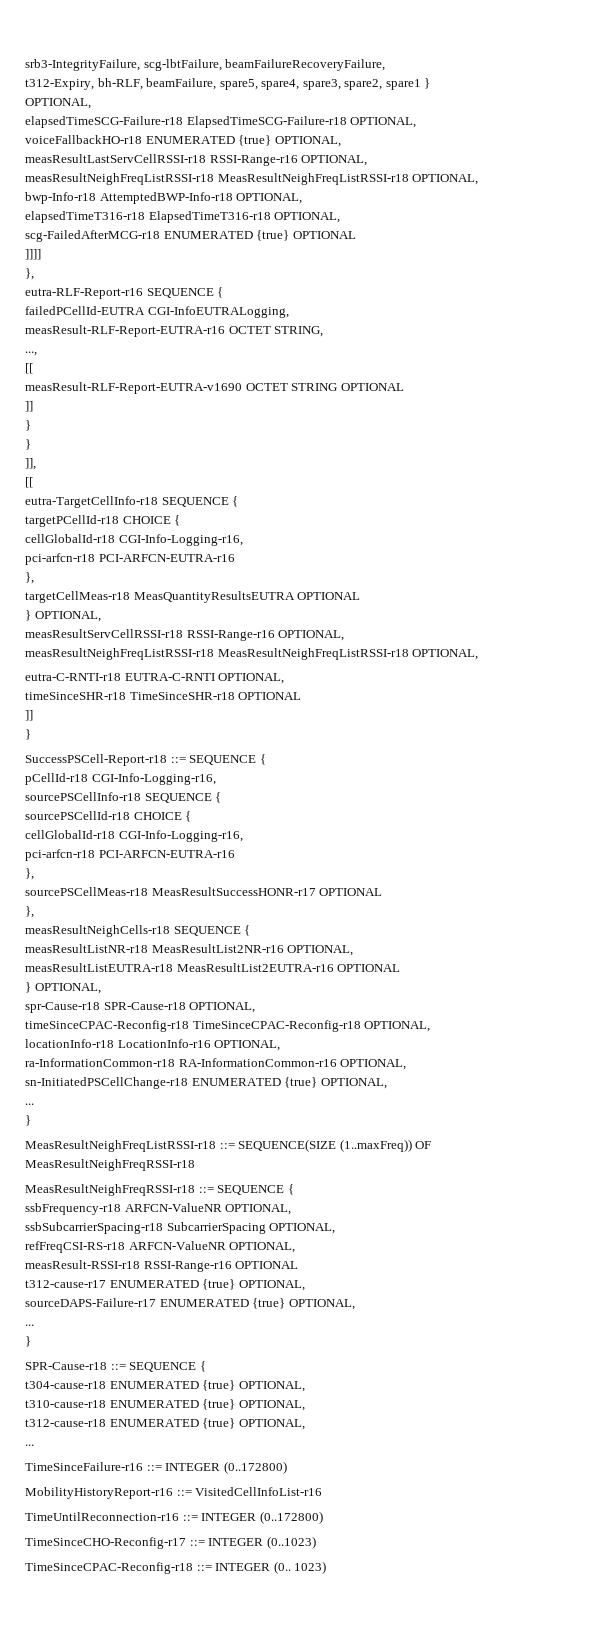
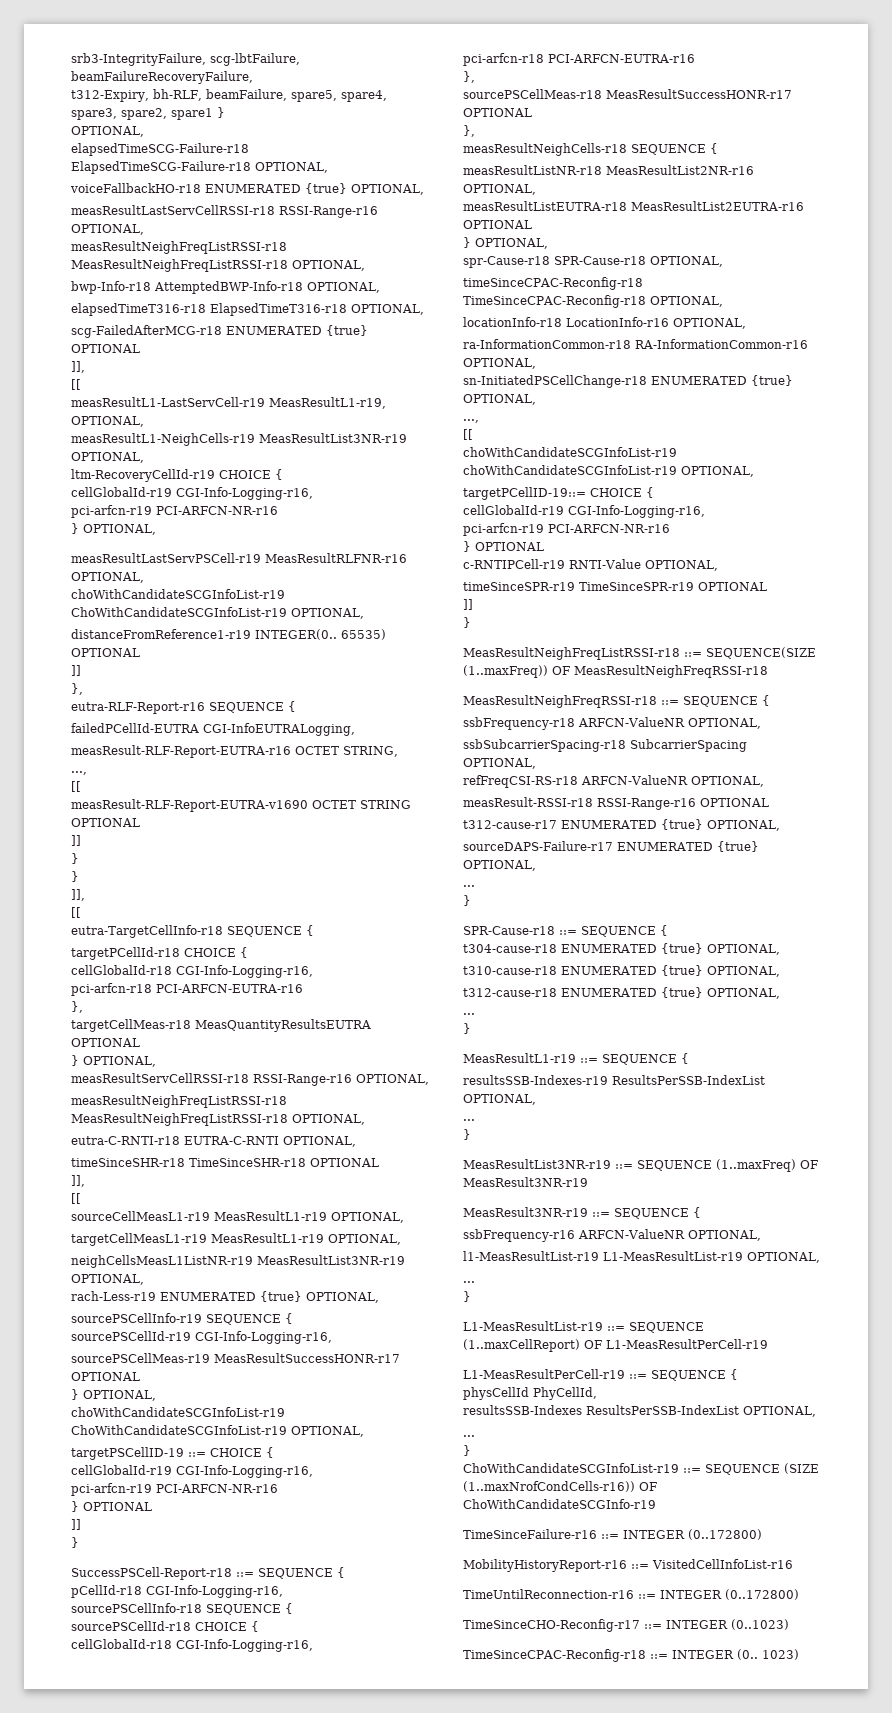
  scg-FailedAfterMCG-r18 ENUMERATED {true} OPTIONAL
- ]]]]
+ ]],
+ [[
+ measResultL1-LastServCell-r19 MeasResultL1-r19, OPTIONAL,
+ measResultL1-NeighCells-r19 MeasResultList3NR-r19 OPTIONAL,
+ ltm-RecoveryCellId-r19 CHOICE {
+ cellGlobalId-r19 CGI-Info-Logging-r16,
+ pci-arfcn-r19 PCI-ARFCN-NR-r16
+ } OPTIONAL,
+ measResultLastServPSCell-r19 MeasResultRLFNR-r16 OPTIONAL,
+ choWithCandidateSCGInfoList-r19 ChoWithCandidateSCGInfoList-r19 OPTIONAL,
+ distanceFromReference1-r19 INTEGER(0.. 65535) OPTIONAL
+ ]]
  timeSinceSHR-r18 TimeSinceSHR-r18 OPTIONAL
+ ]],
+ [[
+ sourceCellMeasL1-r19 MeasResultL1-r19 OPTIONAL,
+ targetCellMeasL1-r19 MeasResultL1-r19 OPTIONAL,
+ neighCellsMeasL1ListNR-r19 MeasResultList3NR-r19 OPTIONAL,
+ rach-Less-r19 ENUMERATED {true} OPTIONAL,
+ sourcePSCellInfo-r19 SEQUENCE {
+ sourcePSCellId-r19 CGI-Info-Logging-r16,
+ sourcePSCellMeas-r19 MeasResultSuccessHONR-r17 OPTIONAL
+ } OPTIONAL,
+ choWithCandidateSCGInfoList-r19 ChoWithCandidateSCGInfoList-r19 OPTIONAL,
+ targetPSCellID-19 ::= CHOICE {
+ cellGlobalId-r19 CGI-Info-Logging-r16,
+ pci-arfcn-r19 PCI-ARFCN-NR-r16
+ } OPTIONAL
  sn-InitiatedPSCellChange-r18 ENUMERATED {true} OPTIONAL,
- ...
+ ...,
+ [[
+ choWithCandidateSCGInfoList-r19 choWithCandidateSCGInfoList-r19 OPTIONAL,
+ targetPCellID-19::= CHOICE {
+ cellGlobalId-r19 CGI-Info-Logging-r16,
+ pci-arfcn-r19 PCI-ARFCN-NR-r16
+ } OPTIONAL
+ c-RNTIPCell-r19 RNTI-Value OPTIONAL,
+ timeSinceSPR-r19 TimeSinceSPR-r19 OPTIONAL
+ ]]
  t312-cause-r18 ENUMERATED {true} OPTIONAL,
  ...
+ }
+ MeasResultL1-r19 ::= SEQUENCE {
+ resultsSSB-Indexes-r19 ResultsPerSSB-IndexList OPTIONAL,
+ ...
+ }
+ MeasResultList3NR-r19 ::= SEQUENCE (1..maxFreq) OF MeasResult3NR-r19
+ MeasResult3NR-r19 ::= SEQUENCE {
+ ssbFrequency-r16 ARFCN-ValueNR OPTIONAL,
+ l1-MeasResultList-r19 L1-MeasResultList-r19 OPTIONAL,
+ ...
+ }
+ L1-MeasResultList-r19 ::= SEQUENCE (1..maxCellReport) OF L1-MeasResultPerCell-r19
+ L1-MeasResultPerCell-r19 ::= SEQUENCE {
+ physCellId PhyCellId,
+ resultsSSB-Indexes ResultsPerSSB-IndexList OPTIONAL,
+ ...
+ }
+ ChoWithCandidateSCGInfoList-r19 ::= SEQUENCE (SIZE (1..maxNrofCondCells-r16)) OF ChoWithCandidateSCGInfo-r19

